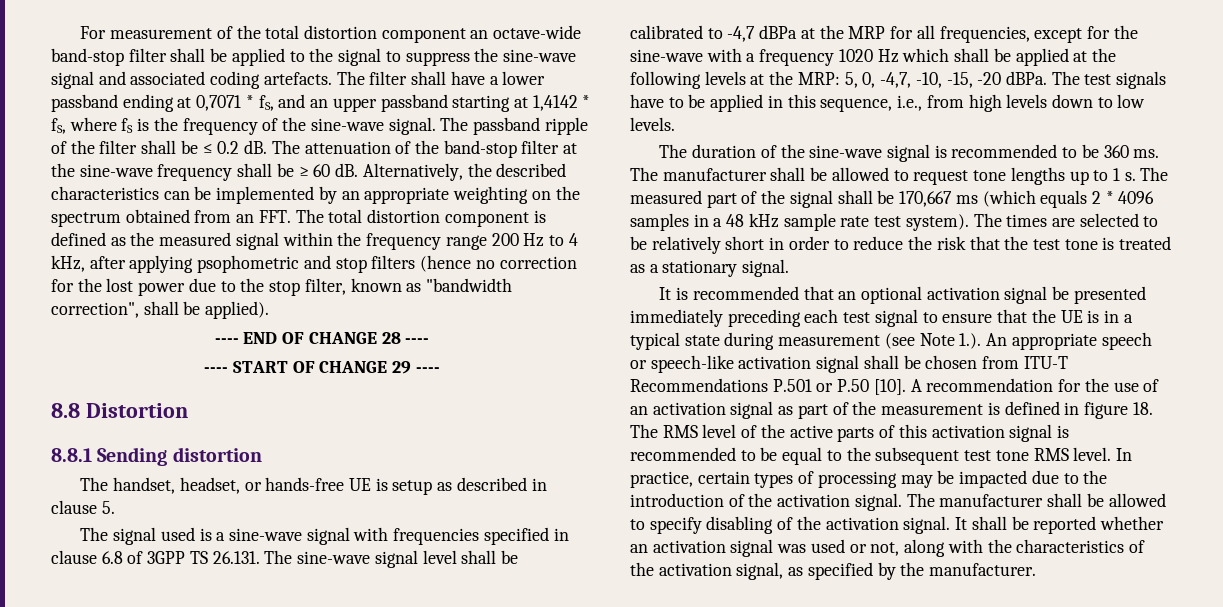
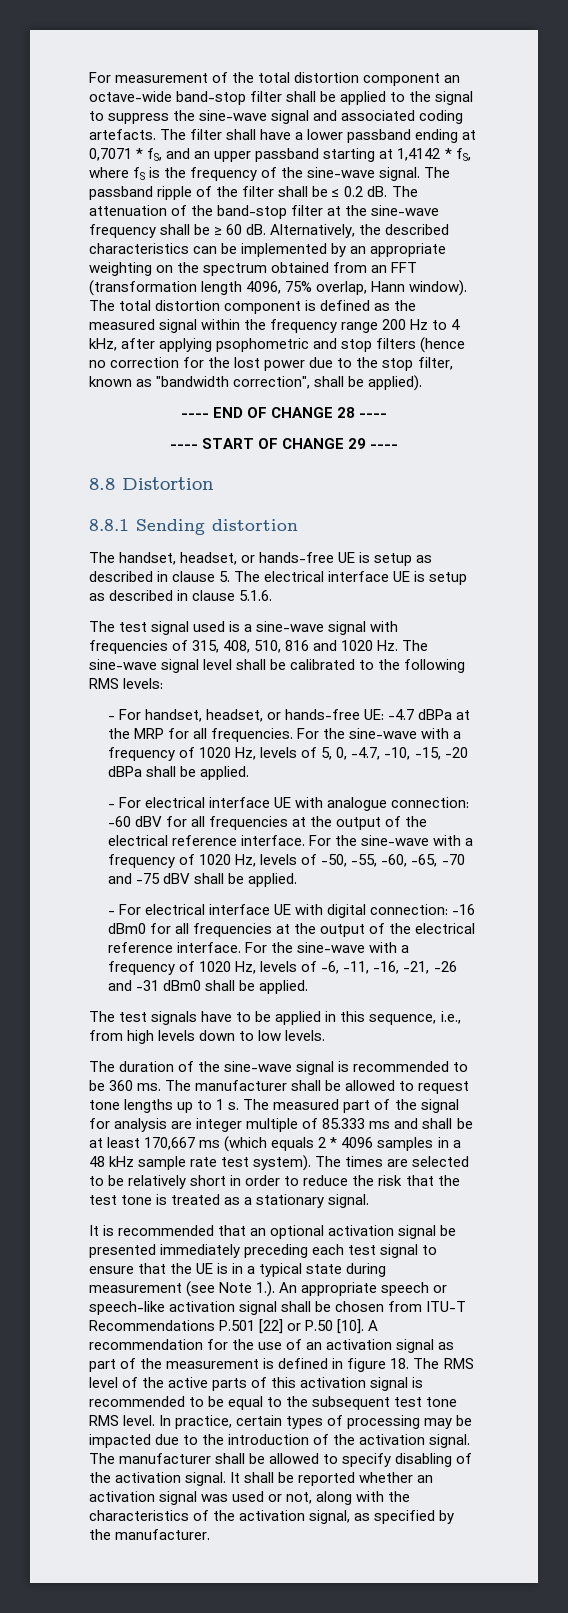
- Alternatively, the described characteristics can be implemented by an appropriate weighting on the spectrum obtained from an FFT. The total distortion component is defined as the measured signal within the frequency range 200 Hz to 4 kHz, after applying psophometric and stop filters (hence no correction for the lost power due to the stop filter, known as "bandwidth correction", shall be applied).
+ Alternatively, the described characteristics can be implemented by an appropriate weighting on the spectrum obtained from an FFT (transformation length 4096, 75% overlap, Hann window). The total distortion component is defined as the measured signal within the frequency range 200 Hz to 4 kHz, after applying psophometric and stop filters (hence no correction for the lost power due to the stop filter, known as "bandwidth correction", shall be applied).
- The handset, headset, or hands-free UE is setup as described in clause 5.
- The signal used is a sine-wave signal with frequencies specified in clause 6.8 of 3GPP TS 26.131. The sine-wave signal level shall be calibrated to -4,7 dBPa at the MRP for all frequencies, except for the sine-wave with a frequency 1020 Hz which shall be applied at the following levels at the MRP: 5, 0, -4,7, -10, -15, -20 dBPa. The test signals have to be applied in this sequence, i.e., from high levels down to low levels.
+ The handset, headset, or hands-free UE is setup as described in clause 5. The electrical interface UE is setup as described in clause 5.1.6.
+ The test signal used is a sine-wave signal with frequencies of 315, 408, 510, 816 and 1020 Hz. The sine-wave signal level shall be calibrated to the following RMS levels:
+ - For handset, headset, or hands-free UE: -4.7 dBPa at the MRP for all frequencies. For the sine-wave with a frequency of 1020 Hz, levels of 5, 0, -4.7, -10, -15, -20 dBPa shall be applied.
+ - For electrical interface UE with analogue connection: -60 dBV for all frequencies at the output of the electrical reference interface. For the sine-wave with a frequency of 1020 Hz, levels of -50, -55, -60, -65, -70 and -75 dBV shall be applied.
+ - For electrical interface UE with digital connection: -16 dBm0 for all frequencies at the output of the electrical reference interface. For the sine-wave with a frequency of 1020 Hz, levels of -6, -11, -16, -21, -26 and -31 dBm0 shall be applied.
+ The test signals have to be applied in this sequence, i.e., from high levels down to low levels.
- The measured part of the signal shall be 170,667 ms (which equals 2 * 4096 samples in a 48 kHz sample rate test system).
+ The measured part of the signal for analysis are integer multiple of 85.333 ms and shall be at least 170,667 ms (which equals 2 * 4096 samples in a 48 kHz sample rate test system).
- It is recommended that an optional activation signal be presented immediately preceding each test signal to ensure that the UE is in a typical state during measurement (see Note 1.). An appropriate speech or speech-like activation signal shall be chosen from ITU-T Recommendations P.501 or P.50 [10].
+ It is recommended that an optional activation signal be presented immediately preceding each test signal to ensure that the UE is in a typical state during measurement (see Note 1.). An appropriate speech or speech-like activation signal shall be chosen from ITU-T Recommendations P.501 [22] or P.50 [10].

